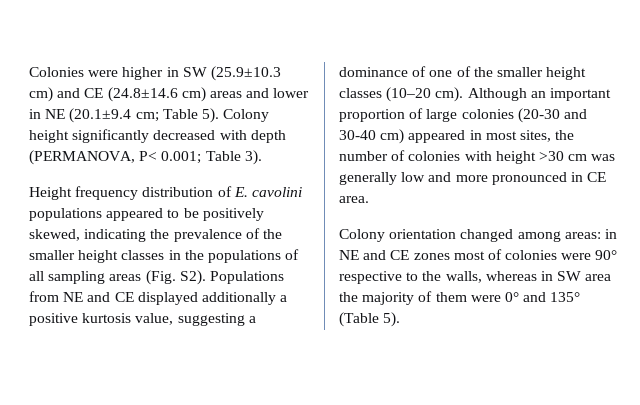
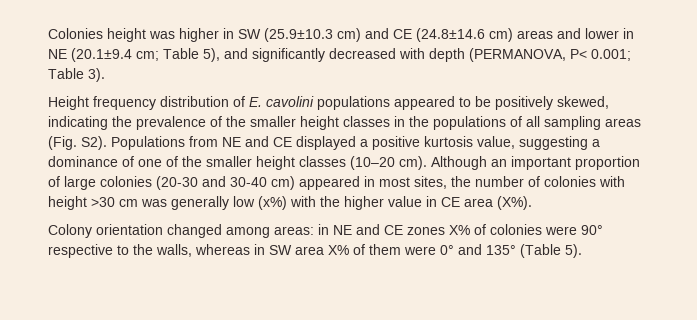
- Colonies were higher in SW (25.9±10.3 cm) and CE (24.8±14.6 cm) areas and lower in NE (20.1±9.4 cm; Table 5). Colony height significantly decreased with depth (PERMANOVA, P< 0.001; Table 3).
+ Colonies height was higher in SW (25.9±10.3 cm) and CE (24.8±14.6 cm) areas and lower in NE (20.1±9.4 cm; Table 5), and significantly decreased with depth (PERMANOVA, P< 0.001; Table 3).
- Height frequency distribution of E. cavolini populations appeared to be positively skewed, indicating the prevalence of the smaller height classes in the populations of all sampling areas (Fig. S2). Populations from NE and CE displayed additionally a positive kurtosis value, suggesting a dominance of one of the smaller height classes (10–20 cm).
+ Height frequency distribution of E. cavolini populations appeared to be positively skewed, indicating the prevalence of the smaller height classes in the populations of all sampling areas (Fig. S2). Populations from NE and CE displayed a positive kurtosis value, suggesting a dominance of one of the smaller height classes (10–20 cm).
- Although an important proportion of large colonies (20-30 and 30-40 cm) appeared in most sites, the number of colonies with height >30 cm was generally low and more pronounced in CE area.
+ Although an important proportion of large colonies (20-30 and 30-40 cm) appeared in most sites, the number of colonies with height >30 cm was generally low (x%) with the higher value in CE area (X%).
- Colony orientation changed among areas: in NE and CE zones most of colonies were 90° respective to the walls, whereas in SW area the majority of them were 0° and 135° (Table 5).
+ Colony orientation changed among areas: in NE and CE zones X% of colonies were 90° respective to the walls, whereas in SW area X% of them were 0° and 135° (Table 5).

